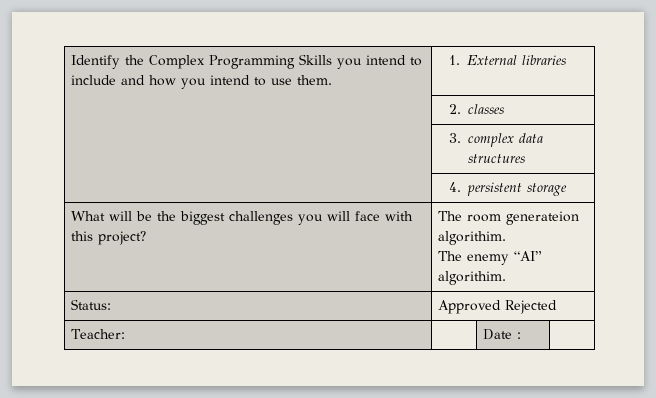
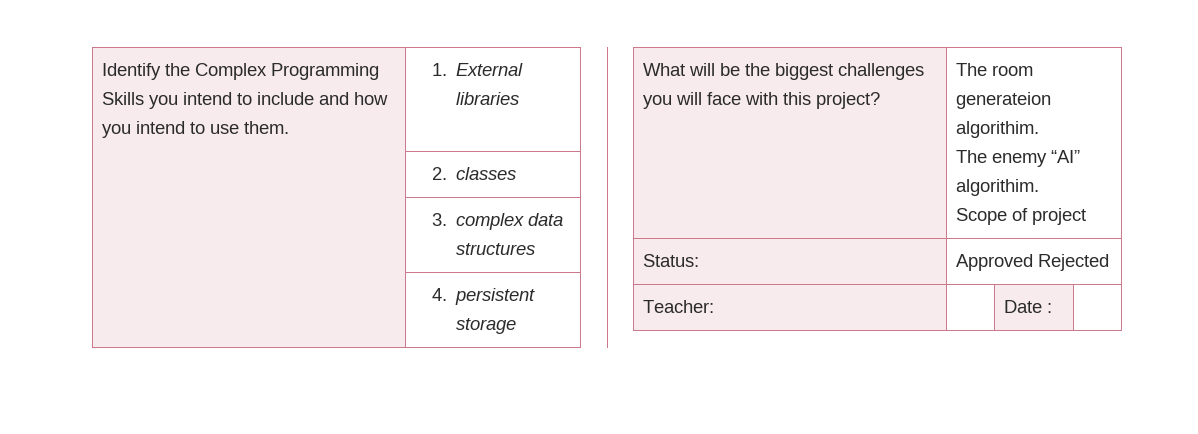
  What will be the biggest challenges you will face with this project? | The room generateion algorithim.
  The enemy “AI” algorithim.
+ Scope of project

